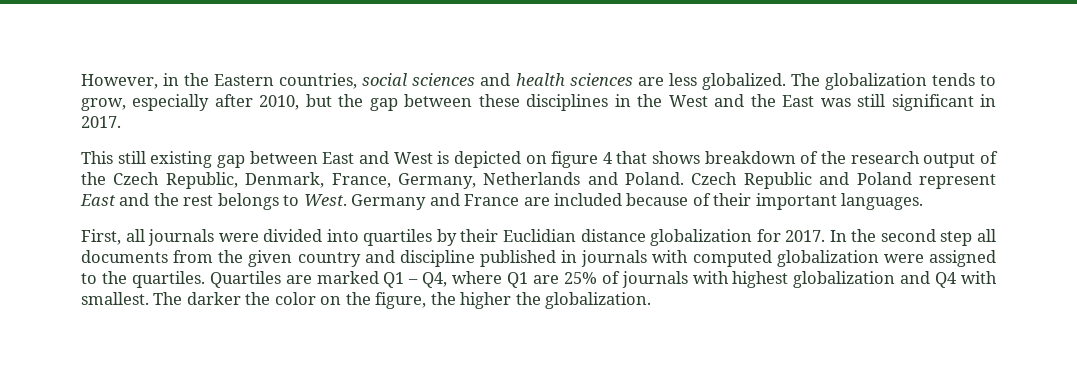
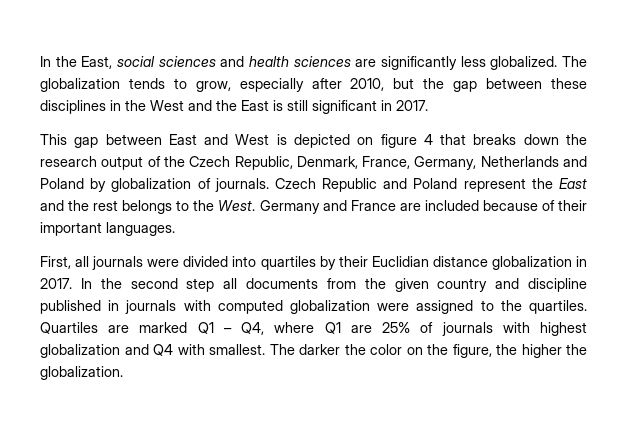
- However, in the Eastern countries, social sciences and health sciences are less globalized.
+ In the East, social sciences and health sciences are significantly less globalized.
- The globalization tends to grow, especially after 2010, but the gap between these disciplines in the West and the East was still significant in 2017.
+ The globalization tends to grow, especially after 2010, but the gap between these disciplines in the West and the East is still significant in 2017.
- This still existing gap between East and West is depicted on figure 4 that shows breakdown of the research output of the Czech Republic, Denmark, France, Germany, Netherlands and Poland.
+ This gap between East and West is depicted on figure 4 that breaks down the research output of the Czech Republic, Denmark, France, Germany, Netherlands and Poland by globalization of journals.
- Czech Republic and Poland represent East and the rest belongs to West.
+ Czech Republic and Poland represent the East and the rest belongs to the West.
- First, all journals were divided into quartiles by their Euclidian distance globalization for 2017.
+ First, all journals were divided into quartiles by their Euclidian distance globalization in 2017.

